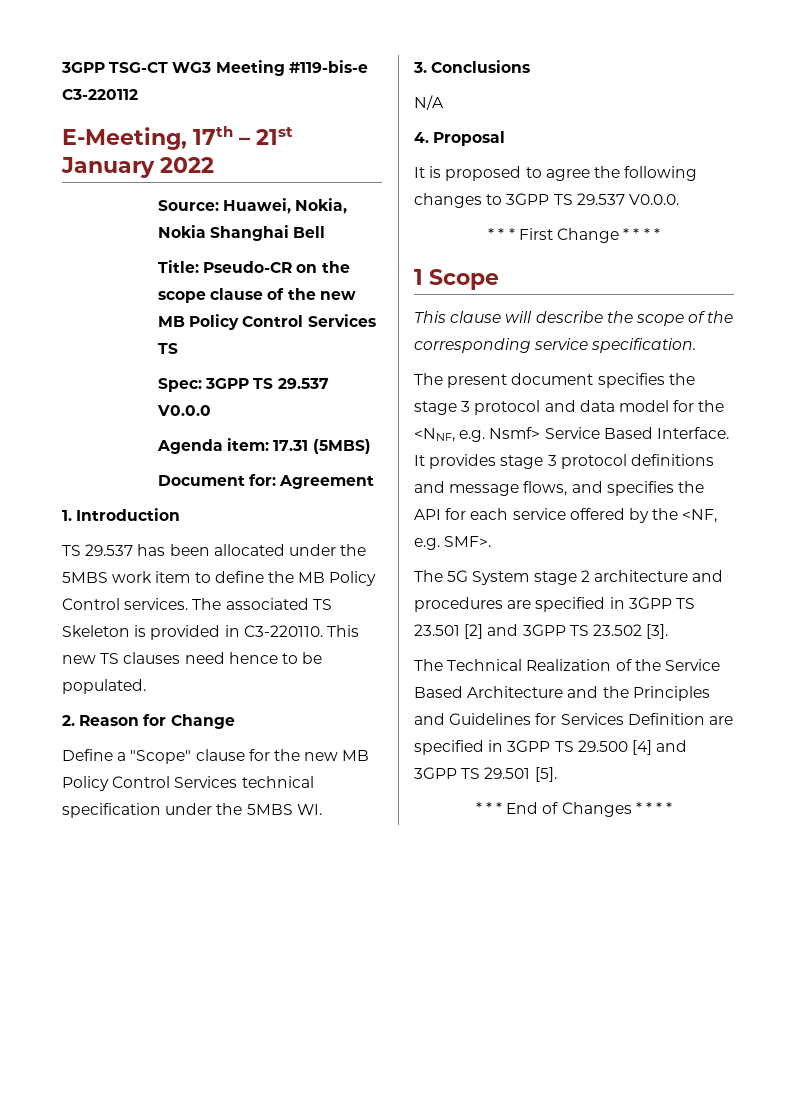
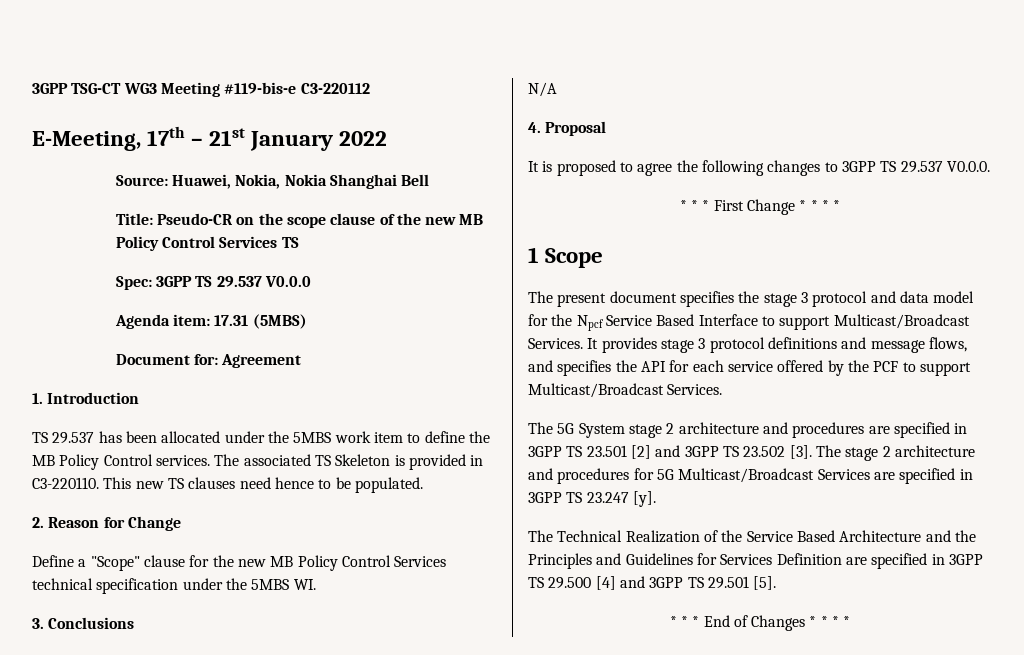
- This clause will describe the scope of the corresponding service specification.
- The present document specifies the stage 3 protocol and data model for the <NNF, e.g. Nsmf> Service Based Interface.
+ The present document specifies the stage 3 protocol and data model for the Npcf Service Based Interface to support Multicast/Broadcast Services.
- It provides stage 3 protocol definitions and message flows, and specifies the API for each service offered by the <NF, e.g. SMF>.
+ It provides stage 3 protocol definitions and message flows, and specifies the API for each service offered by the PCF to support Multicast/Broadcast Services.
+ The stage 2 architecture and procedures for 5G Multicast/Broadcast Services are specified in 3GPP TS 23.247 [y].

